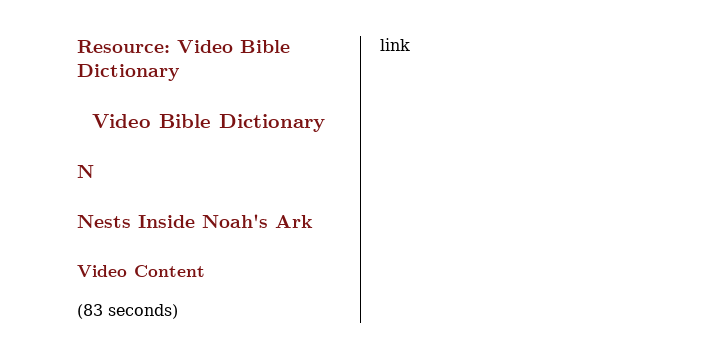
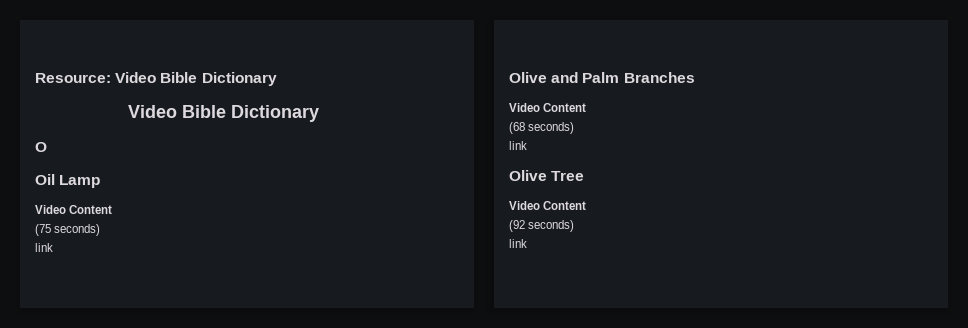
- N
- Nests Inside Noah's Ark
+ O
+ Oil Lamp
  Video Content
- (83 seconds)
+ (75 seconds)
+ link
+ Olive and Palm Branches
+ Video Content
+ (68 seconds)
+ link
+ Olive Tree
+ Video Content
+ (92 seconds)

